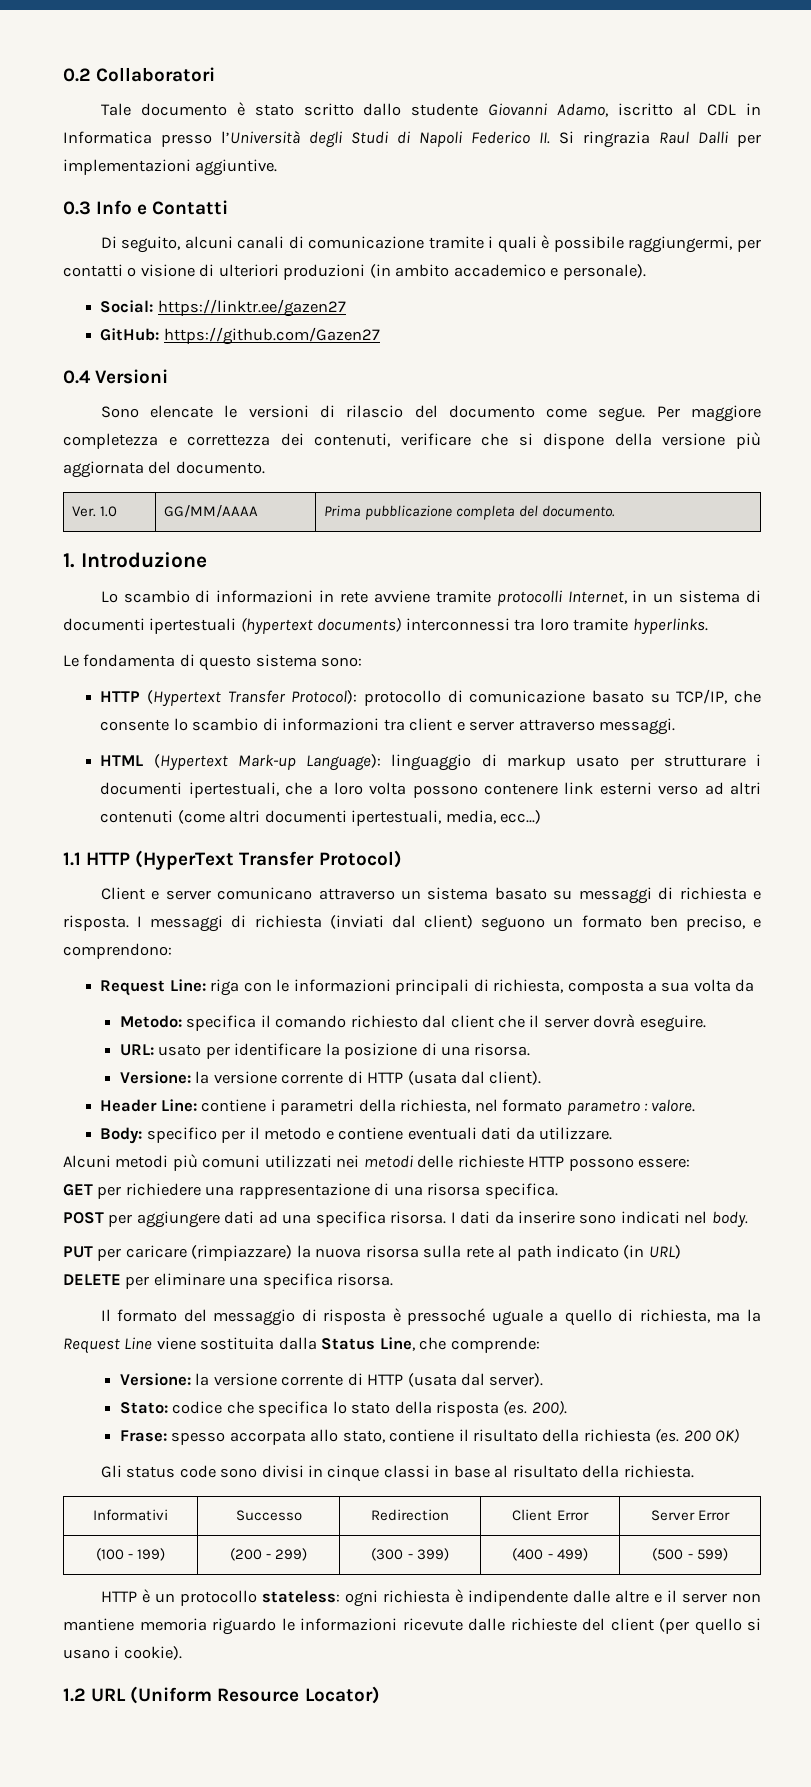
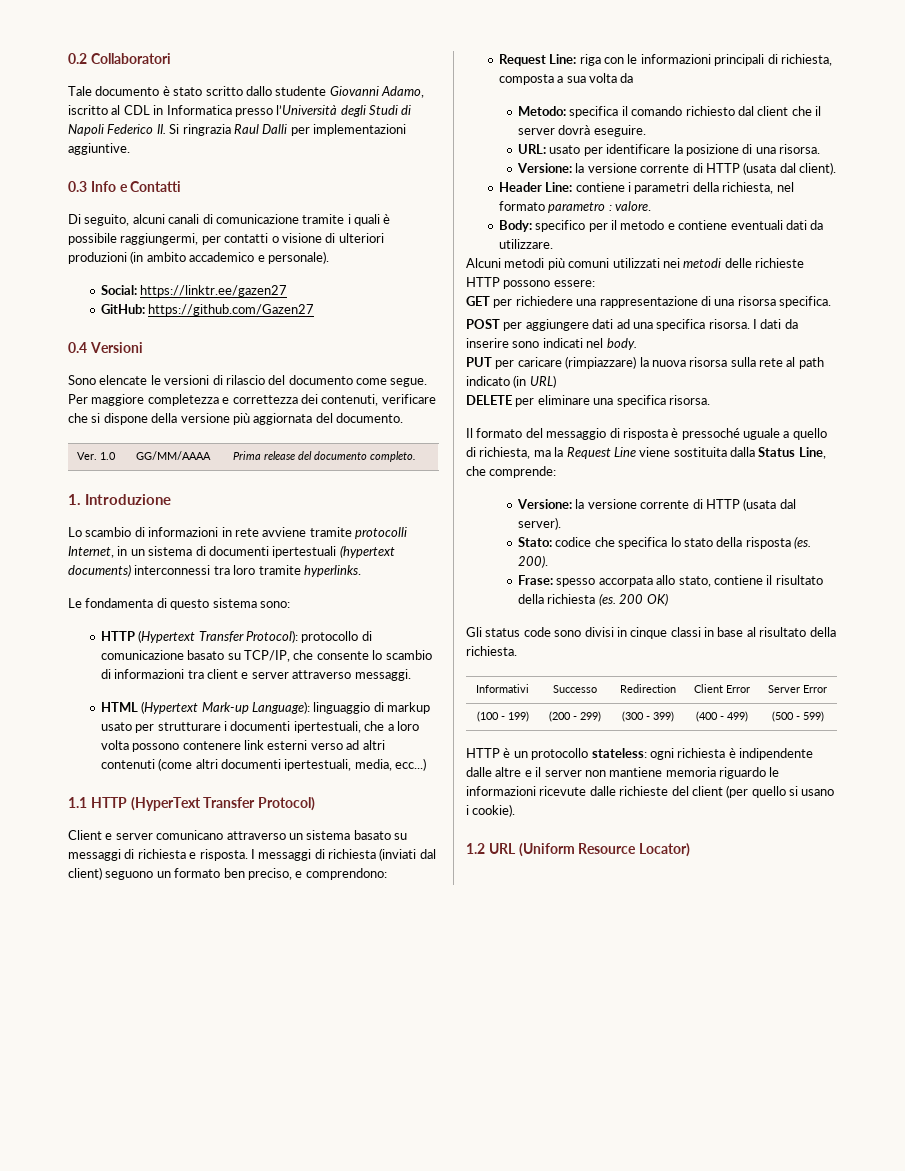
- Ver. 1.0 | GG/MM/AAAA | Prima pubblicazione completa del documento.
+ Ver. 1.0 | GG/MM/AAAA | Prima release del documento completo.

